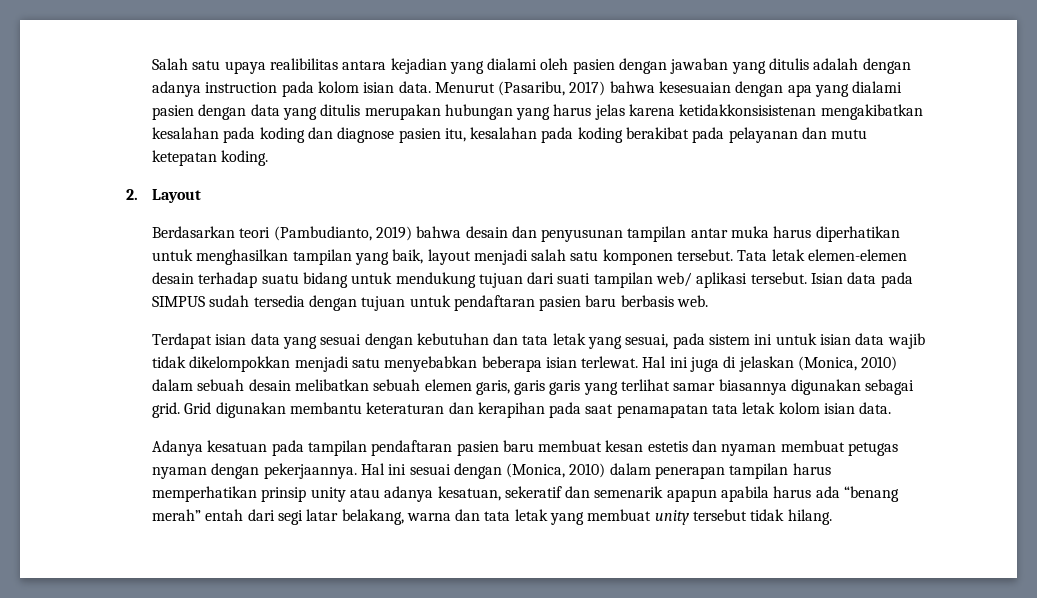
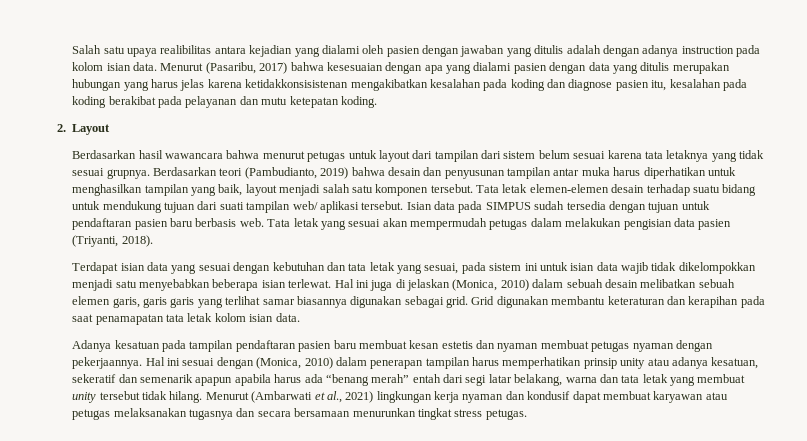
- Berdasarkan teori (Pambudianto, 2019) bahwa desain dan penyusunan tampilan antar muka harus diperhatikan untuk menghasilkan tampilan yang baik, layout menjadi salah satu komponen tersebut.
+ Berdasarkan hasil wawancara bahwa menurut petugas untuk layout dari tampilan dari sistem belum sesuai karena tata letaknya yang tidak sesuai grupnya. Berdasarkan teori (Pambudianto, 2019) bahwa desain dan penyusunan tampilan antar muka harus diperhatikan untuk menghasilkan tampilan yang baik, layout menjadi salah satu komponen tersebut.
+ Tata letak yang sesuai akan mempermudah petugas dalam melakukan pengisian data pasien (Triyanti, 2018).
+ Menurut (Ambarwati et al., 2021) lingkungan kerja nyaman dan kondusif dapat membuat karyawan atau petugas melaksanakan tugasnya dan secara bersamaan menurunkan tingkat stress petugas.

